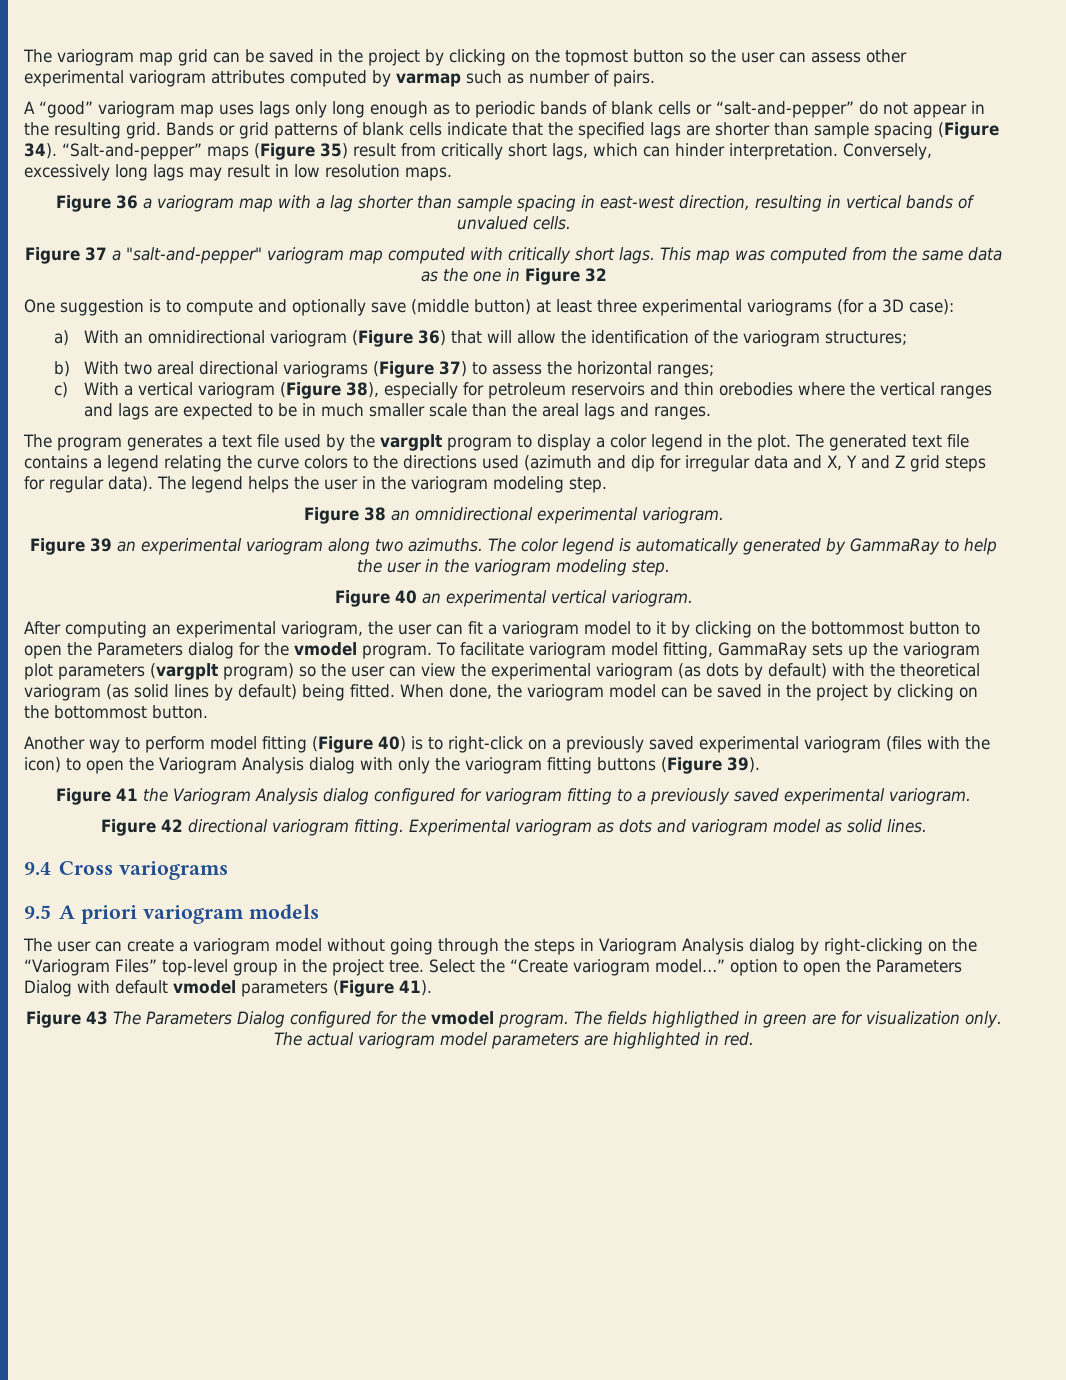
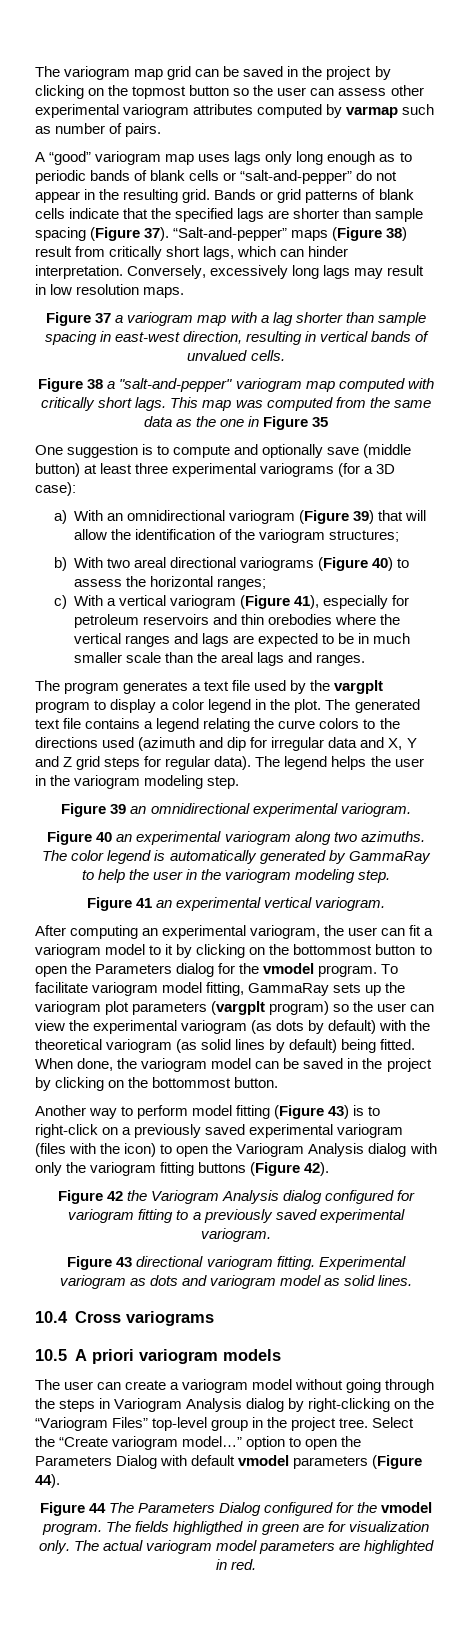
- Bands or grid patterns of blank cells indicate that the specified lags are shorter than sample spacing (Figure 34).
+ Bands or grid patterns of blank cells indicate that the specified lags are shorter than sample spacing (Figure 37).
- “Salt-and-pepper” maps (Figure 35) result from critically short lags, which can hinder interpretation.
+ “Salt-and-pepper” maps (Figure 38) result from critically short lags, which can hinder interpretation.
- Figure 36 a variogram map with a lag shorter than sample spacing in east-west direction, resulting in vertical bands of unvalued cells.
+ Figure 37 a variogram map with a lag shorter than sample spacing in east-west direction, resulting in vertical bands of unvalued cells.
- Figure 37 a "salt-and-pepper" variogram map computed with critically short lags.
+ Figure 38 a "salt-and-pepper" variogram map computed with critically short lags.
- This map was computed from the same data as the one in Figure 32
+ This map was computed from the same data as the one in Figure 35
- a) With an omnidirectional variogram (Figure 36) that will allow the identification of the variogram structures;
+ a) With an omnidirectional variogram (Figure 39) that will allow the identification of the variogram structures;
- b) With two areal directional variograms (Figure 37) to assess the horizontal ranges;
+ b) With two areal directional variograms (Figure 40) to assess the horizontal ranges;
- c) With a vertical variogram (Figure 38), especially for petroleum reservoirs and thin orebodies where the vertical ranges and lags are expected to be in much smaller scale than the areal lags and ranges.
+ c) With a vertical variogram (Figure 41), especially for petroleum reservoirs and thin orebodies where the vertical ranges and lags are expected to be in much smaller scale than the areal lags and ranges.
- Figure 38 an omnidirectional experimental variogram.
+ Figure 39 an omnidirectional experimental variogram.
- Figure 39 an experimental variogram along two azimuths.
+ Figure 40 an experimental variogram along two azimuths.
- Figure 40 an experimental vertical variogram.
+ Figure 41 an experimental vertical variogram.
- Another way to perform model fitting (Figure 40) is to right-click on a previously saved experimental variogram (files with the icon) to open the Variogram Analysis dialog with only the variogram fitting buttons (Figure 39).
- Figure 41 the Variogram Analysis dialog configured for variogram fitting to a previously saved experimental variogram.
+ Another way to perform model fitting (Figure 43) is to right-click on a previously saved experimental variogram (files with the icon) to open the Variogram Analysis dialog with only the variogram fitting buttons (Figure 42).
+ Figure 42 the Variogram Analysis dialog configured for variogram fitting to a previously saved experimental variogram.
- Figure 42 directional variogram fitting.
+ Figure 43 directional variogram fitting.
- 9.4 Cross variograms
+ 10.4 Cross variograms
- 9.5 A priori variogram models
+ 10.5 A priori variogram models
- Select the “Create variogram model…” option to open the Parameters Dialog with default vmodel parameters (Figure 41).
- Figure 43 The Parameters Dialog configured for the vmodel program.
+ Select the “Create variogram model…” option to open the Parameters Dialog with default vmodel parameters (Figure 44).
+ Figure 44 The Parameters Dialog configured for the vmodel program.

